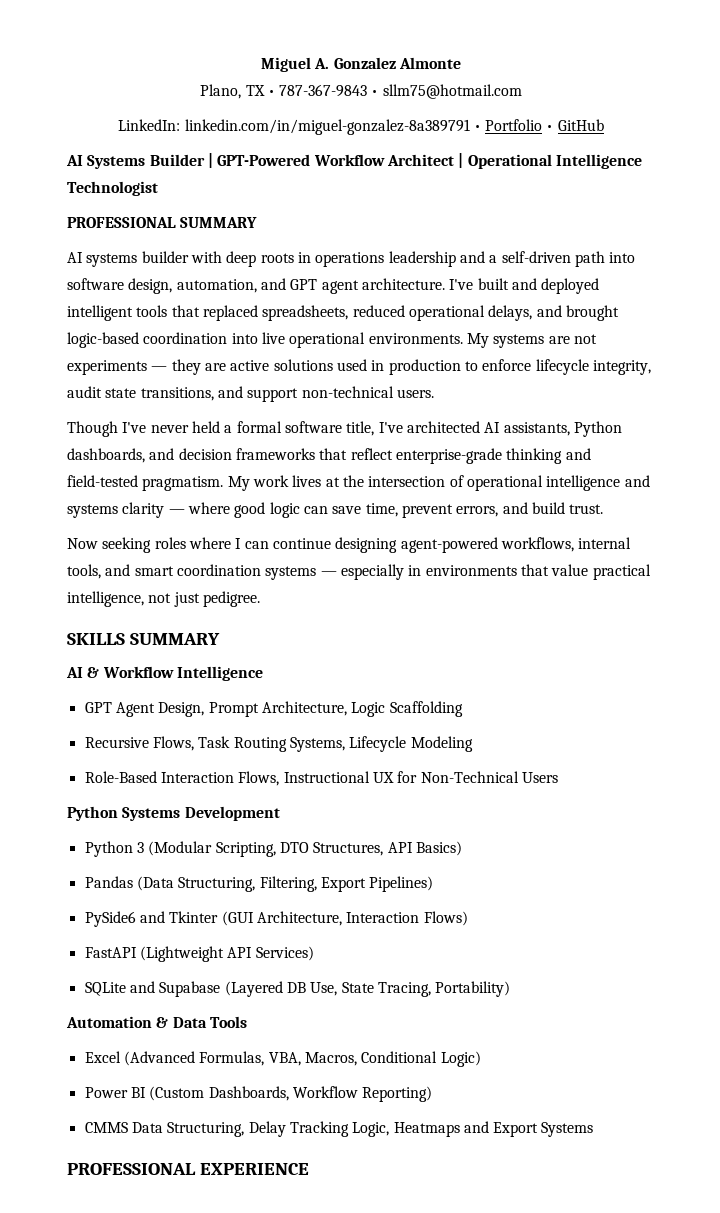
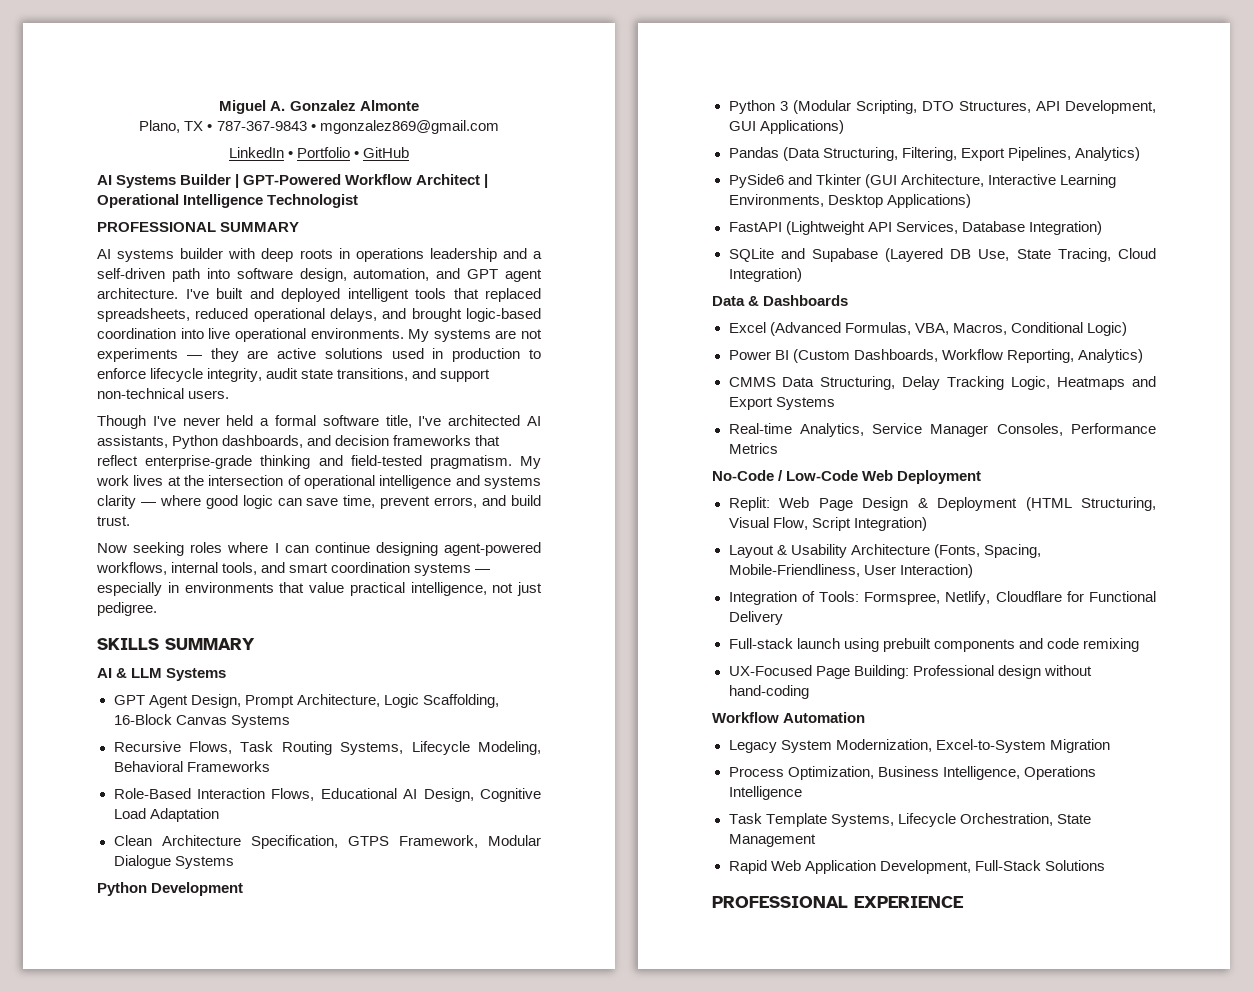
- Plano, TX • 787-367-9843 • sllm75@hotmail.com
- LinkedIn: linkedin.com/in/miguel-gonzalez-8a389791 • Portfolio • GitHub
+ Plano, TX • 787-367-9843 • mgonzalez869@gmail.com
+ LinkedIn • Portfolio • GitHub
- AI & Workflow Intelligence
+ AI & LLM Systems
- GPT Agent Design, Prompt Architecture, Logic Scaffolding
+ GPT Agent Design, Prompt Architecture, Logic Scaffolding, 16-Block Canvas Systems
- Recursive Flows, Task Routing Systems, Lifecycle Modeling
+ Recursive Flows, Task Routing Systems, Lifecycle Modeling, Behavioral Frameworks
- Role-Based Interaction Flows, Instructional UX for Non-Technical Users
- Python Systems Development
+ Role-Based Interaction Flows, Educational AI Design, Cognitive Load Adaptation
+ Clean Architecture Specification, GTPS Framework, Modular Dialogue Systems
+ Python Development
- Python 3 (Modular Scripting, DTO Structures, API Basics)
+ Python 3 (Modular Scripting, DTO Structures, API Development, GUI Applications)
- Pandas (Data Structuring, Filtering, Export Pipelines)
+ Pandas (Data Structuring, Filtering, Export Pipelines, Analytics)
- PySide6 and Tkinter (GUI Architecture, Interaction Flows)
+ PySide6 and Tkinter (GUI Architecture, Interactive Learning Environments, Desktop Applications)
- FastAPI (Lightweight API Services)
+ FastAPI (Lightweight API Services, Database Integration)
- SQLite and Supabase (Layered DB Use, State Tracing, Portability)
- Automation & Data Tools
+ SQLite and Supabase (Layered DB Use, State Tracing, Cloud Integration)
+ Data & Dashboards
- Power BI (Custom Dashboards, Workflow Reporting)
+ Power BI (Custom Dashboards, Workflow Reporting, Analytics)
+ Real-time Analytics, Service Manager Consoles, Performance Metrics
+ No-Code / Low-Code Web Deployment
+ Replit: Web Page Design & Deployment (HTML Structuring, Visual Flow, Script Integration)
+ Layout & Usability Architecture (Fonts, Spacing, Mobile-Friendliness, User Interaction)
+ Integration of Tools: Formspree, Netlify, Cloudflare for Functional Delivery
+ Full-stack launch using prebuilt components and code remixing
+ UX-Focused Page Building: Professional design without hand-coding
+ Workflow Automation
+ Legacy System Modernization, Excel-to-System Migration
+ Process Optimization, Business Intelligence, Operations Intelligence
+ Task Template Systems, Lifecycle Orchestration, State Management
+ Rapid Web Application Development, Full-Stack Solutions

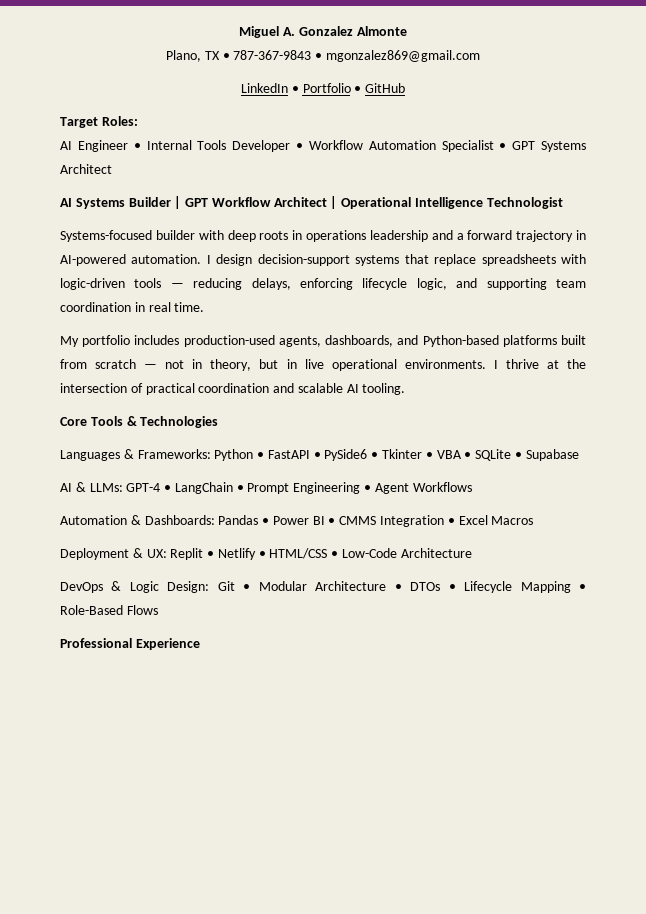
+ Target Roles:
+ AI Engineer • Internal Tools Developer • Workflow Automation Specialist • GPT Systems Architect
- AI Systems Builder | GPT-Powered Workflow Architect | Operational Intelligence Technologist
+ AI Systems Builder | GPT Workflow Architect | Operational Intelligence Technologist
- PROFESSIONAL SUMMARY
- AI systems builder with deep roots in operations leadership and a self-driven path into software design, automation, and GPT agent architecture. I've built and deployed intelligent tools that replaced spreadsheets, reduced operational delays, and brought logic-based coordination into live operational environments. My systems are not experiments — they are active solutions used in production to enforce lifecycle integrity, audit state transitions, and support non-technical users.
- Though I've never held a formal software title, I've architected AI assistants, Python dashboards, and decision frameworks that reflect enterprise-grade thinking and field-tested pragmatism. My work lives at the intersection of operational intelligence and systems clarity — where good logic can save time, prevent errors, and build trust.
- Now seeking roles where I can continue designing agent-powered workflows, internal tools, and smart coordination systems — especially in environments that value practical intelligence, not just pedigree.
- SKILLS SUMMARY
- AI & LLM Systems
- GPT Agent Design, Prompt Architecture, Logic Scaffolding, 16-Block Canvas Systems
- Recursive Flows, Task Routing Systems, Lifecycle Modeling, Behavioral Frameworks
- Role-Based Interaction Flows, Educational AI Design, Cognitive Load Adaptation
- Clean Architecture Specification, GTPS Framework, Modular Dialogue Systems
- Python Development
- Python 3 (Modular Scripting, DTO Structures, API Development, GUI Applications)
- Pandas (Data Structuring, Filtering, Export Pipelines, Analytics)
- PySide6 and Tkinter (GUI Architecture, Interactive Learning Environments, Desktop Applications)
- FastAPI (Lightweight API Services, Database Integration)
- SQLite and Supabase (Layered DB Use, State Tracing, Cloud Integration)
- Data & Dashboards
- Excel (Advanced Formulas, VBA, Macros, Conditional Logic)
- Power BI (Custom Dashboards, Workflow Reporting, Analytics)
- CMMS Data Structuring, Delay Tracking Logic, Heatmaps and Export Systems
- Real-time Analytics, Service Manager Consoles, Performance Metrics
- No-Code / Low-Code Web Deployment
- Replit: Web Page Design & Deployment (HTML Structuring, Visual Flow, Script Integration)
- Layout & Usability Architecture (Fonts, Spacing, Mobile-Friendliness, User Interaction)
- Integration of Tools: Formspree, Netlify, Cloudflare for Functional Delivery
- Full-stack launch using prebuilt components and code remixing
- UX-Focused Page Building: Professional design without hand-coding
- Workflow Automation
- Legacy System Modernization, Excel-to-System Migration
- Process Optimization, Business Intelligence, Operations Intelligence
- Task Template Systems, Lifecycle Orchestration, State Management
- Rapid Web Application Development, Full-Stack Solutions
- PROFESSIONAL EXPERIENCE
+ Systems-focused builder with deep roots in operations leadership and a forward trajectory in AI-powered automation. I design decision-support systems that replace spreadsheets with logic-driven tools — reducing delays, enforcing lifecycle logic, and supporting team coordination in real time.
+ My portfolio includes production-used agents, dashboards, and Python-based platforms built from scratch — not in theory, but in live operational environments. I thrive at the intersection of practical coordination and scalable AI tooling.
+ Core Tools & Technologies
+ Languages & Frameworks: Python • FastAPI • PySide6 • Tkinter • VBA • SQLite • Supabase
+ AI & LLMs: GPT-4 • LangChain • Prompt Engineering • Agent Workflows
+ Automation & Dashboards: Pandas • Power BI • CMMS Integration • Excel Macros
+ Deployment & UX: Replit • Netlify • HTML/CSS • Low-Code Architecture
+ DevOps & Logic Design: Git • Modular Architecture • DTOs • Lifecycle Mapping • Role-Based Flows
+ Professional Experience

